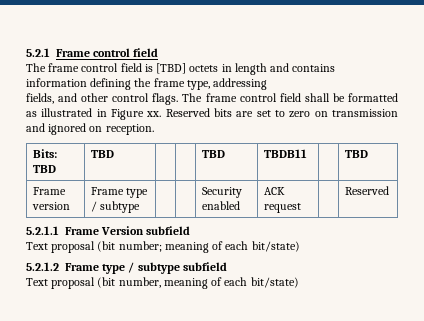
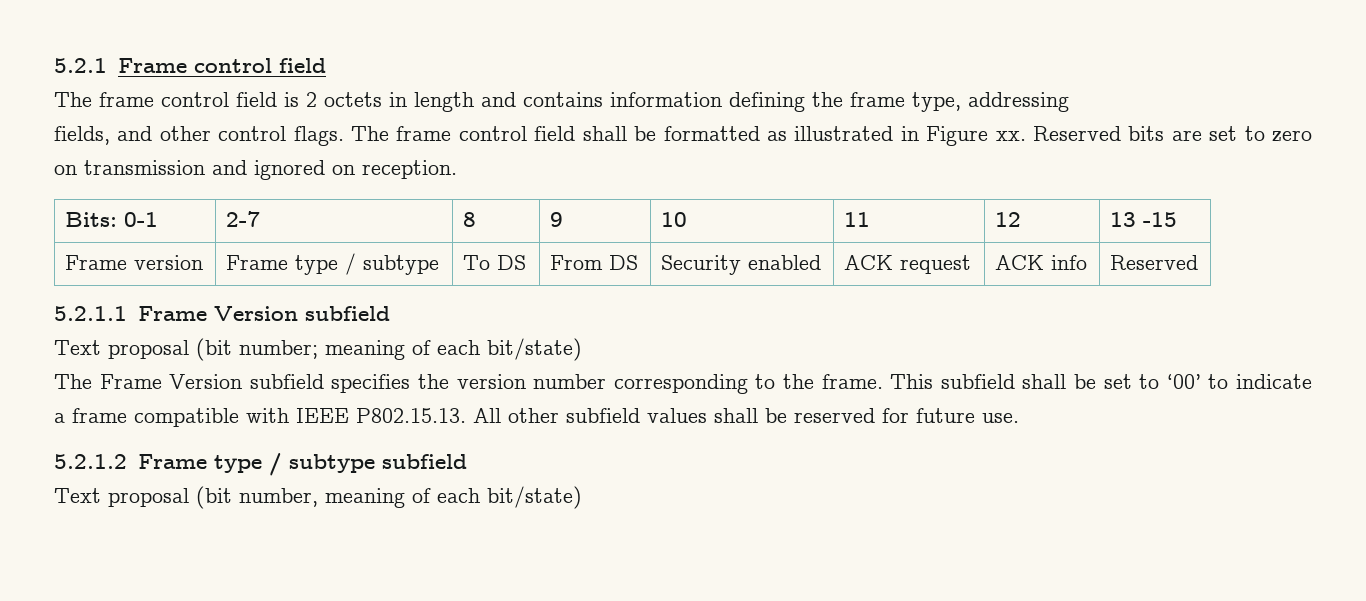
- The frame control field is [TBD] octets in length and contains information defining the frame type, addressing
+ The frame control field is 2 octets in length and contains information defining the frame type, addressing
- Bits: TBD | TBD | | | TBD | TBDB11 | | TBD
+ Bits: 0-1 | 2-7 | 8 | 9 | 10 | 11 | 12 | 13 -15
- Frame version | Frame type / subtype | | | Security enabled | ACK request | | Reserved
+ Frame version | Frame type / subtype | To DS | From DS | Security enabled | ACK request | ACK info | Reserved
+ The Frame Version subfield specifies the version number corresponding to the frame. This subfield shall be set to ‘00’ to indicate a frame compatible with IEEE P802.15.13. All other subfield values shall be reserved for future use.

